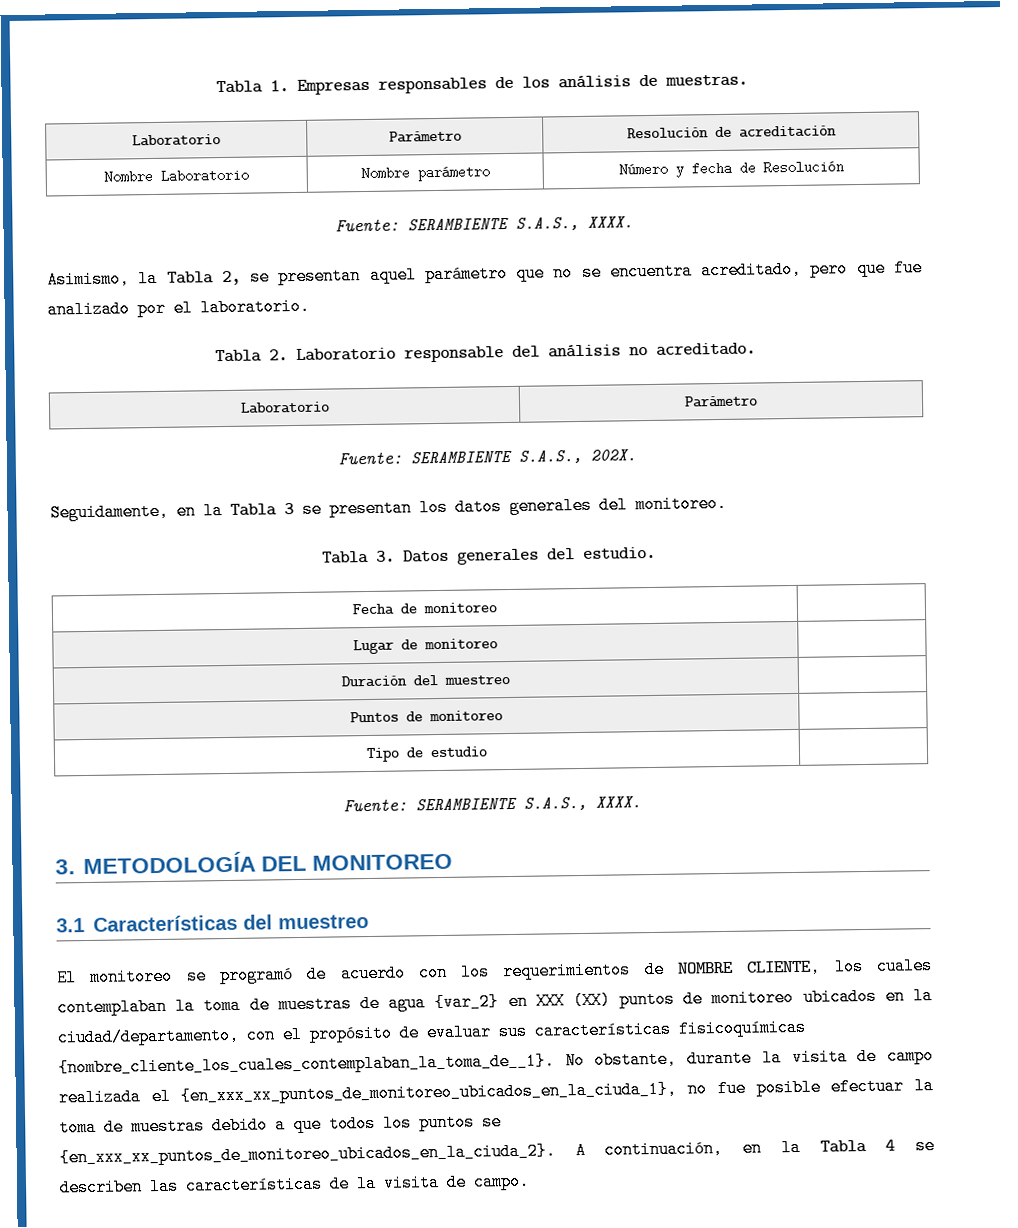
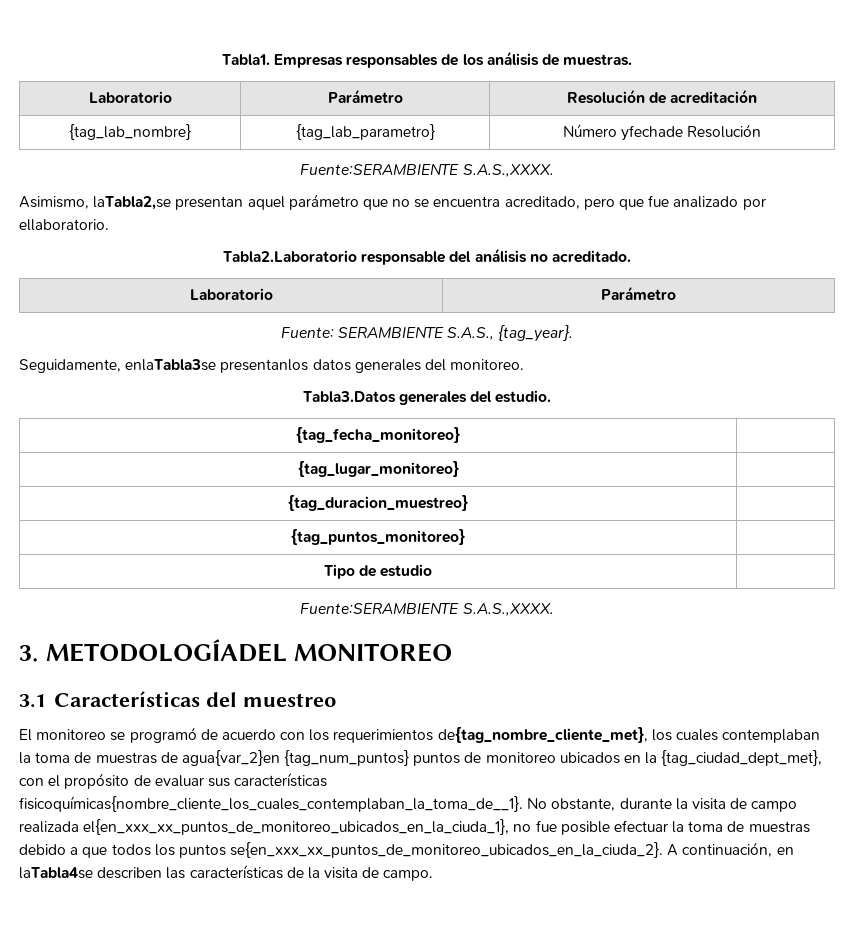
- Tabla 1. Empresas responsables de los análisis de muestras.
+ Tabla1. Empresas responsables de los análisis de muestras.
- Nombre Laboratorio | Nombre parámetro | Número y fecha de Resolución
- Fuente: SERAMBIENTE S.A.S., XXXX.
- Asimismo, la Tabla 2, se presentan aquel parámetro que no se encuentra acreditado, pero que fue analizado por el laboratorio.
- Tabla 2. Laboratorio responsable del análisis no acreditado.
+ {tag_lab_nombre} | {tag_lab_parametro} | Número yfechade Resolución
+ Fuente:SERAMBIENTE S.A.S.,XXXX.
+ Asimismo, laTabla2,se presentan aquel parámetro que no se encuentra acreditado, pero que fue analizado por ellaboratorio.
+ Tabla2.Laboratorio responsable del análisis no acreditado.
- Fuente: SERAMBIENTE S.A.S., 202X.
+ Fuente: SERAMBIENTE S.A.S., {tag_year}.
- Seguidamente, en la Tabla 3 se presentan los datos generales del monitoreo.
+ Seguidamente, enlaTabla3se presentanlos datos generales del monitoreo.
- Tabla 3. Datos generales del estudio.
+ Tabla3.Datos generales del estudio.
- Fecha de monitoreo |
- Lugar de monitoreo |
- Duración del muestreo |
- Puntos de monitoreo |
+ {tag_fecha_monitoreo} |
+ {tag_lugar_monitoreo} |
+ {tag_duracion_muestreo} |
+ {tag_puntos_monitoreo} |
  Tipo de estudio |
- Fuente: SERAMBIENTE S.A.S., XXXX.
- 3. METODOLOGÍA DEL MONITOREO
+ Fuente:SERAMBIENTE S.A.S.,XXXX.
+ 3. METODOLOGÍADEL MONITOREO
- El monitoreo se programó de acuerdo con los requerimientos de NOMBRE CLIENTE, los cuales contemplaban la toma de muestras de agua {var_2} en XXX (XX) puntos de monitoreo ubicados en la ciudad/departamento, con el propósito de evaluar sus características fisicoquímicas {nombre_cliente_los_cuales_contemplaban_la_toma_de__1}.
+ El monitoreo se programó de acuerdo con los requerimientos de{tag_nombre_cliente_met}, los cuales contemplaban la toma de muestras de agua{var_2}en {tag_num_puntos} puntos de monitoreo ubicados en la {tag_ciudad_dept_met}, con el propósito de evaluar sus características fisicoquímicas{nombre_cliente_los_cuales_contemplaban_la_toma_de__1}.
- No obstante, durante la visita de campo realizada el {en_xxx_xx_puntos_de_monitoreo_ubicados_en_la_ciuda_1}, no fue posible efectuar la toma de muestras debido a que todos los puntos se {en_xxx_xx_puntos_de_monitoreo_ubicados_en_la_ciuda_2}.
+ No obstante, durante la visita de campo realizada el{en_xxx_xx_puntos_de_monitoreo_ubicados_en_la_ciuda_1}, no fue posible efectuar la toma de muestras debido a que todos los puntos se{en_xxx_xx_puntos_de_monitoreo_ubicados_en_la_ciuda_2}.
- A continuación, en la Tabla 4 se describen las características de la visita de campo.
+ A continuación, en laTabla4se describen las características de la visita de campo.

